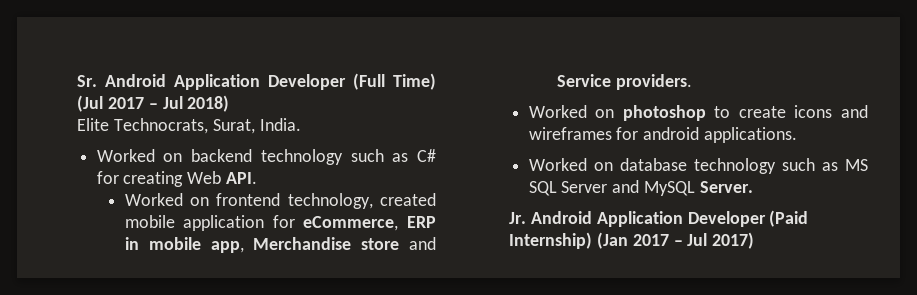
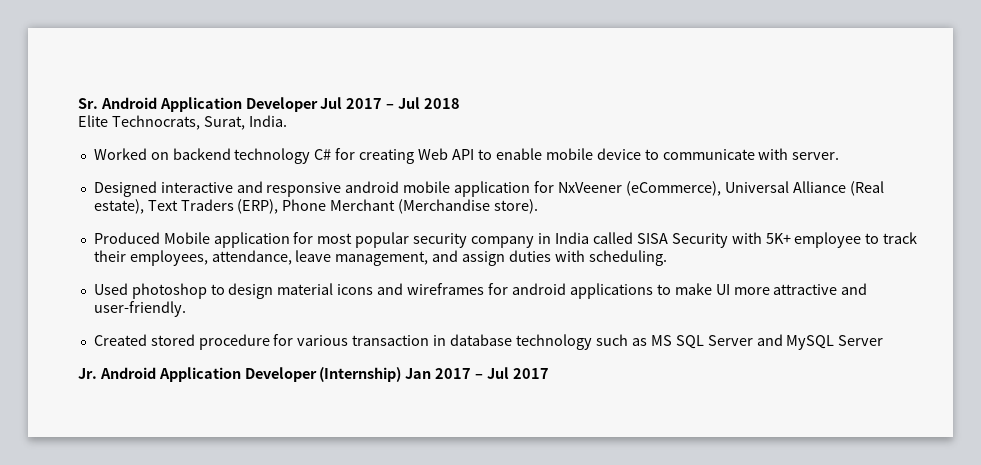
- Sr. Android Application Developer (Full Time) (Jul 2017 – Jul 2018)
+ Sr. Android Application Developer Jul 2017 – Jul 2018
- Worked on backend technology such as C# for creating Web API.
- Worked on frontend technology, created mobile application for eCommerce, ERP in mobile app, Merchandise store and Service providers.
- Worked on photoshop to create icons and wireframes for android applications.
- Worked on database technology such as MS SQL Server and MySQL Server.
+ Worked on backend technology C# for creating Web API to enable mobile device to communicate with server.
+ Designed interactive and responsive android mobile application for NxVeener (eCommerce), Universal Alliance (Real estate), Text Traders (ERP), Phone Merchant (Merchandise store).
+ Produced Mobile application for most popular security company in India called SISA Security with 5K+ employee to track their employees, attendance, leave management, and assign duties with scheduling.
+ Used photoshop to design material icons and wireframes for android applications to make UI more attractive and user-friendly.
+ Created stored procedure for various transaction in database technology such as MS SQL Server and MySQL Server
- Jr. Android Application Developer (Paid Internship) (Jan 2017 – Jul 2017)
+ Jr. Android Application Developer (Internship) Jan 2017 – Jul 2017

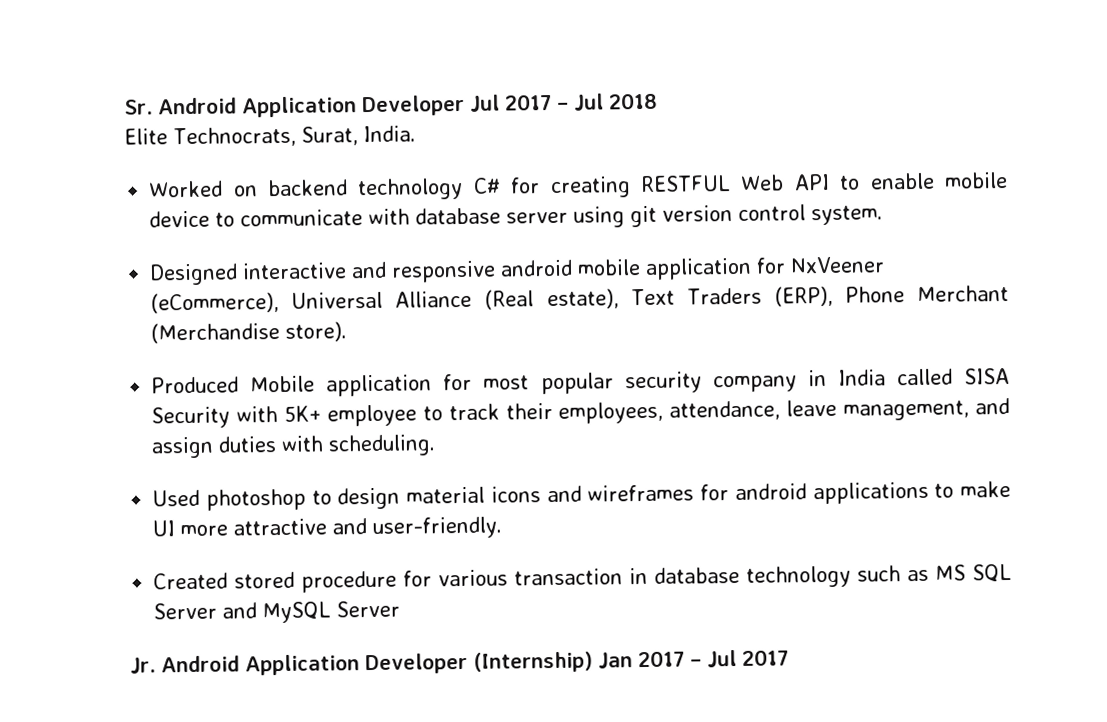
- Worked on backend technology C# for creating Web API to enable mobile device to communicate with server.
+ Worked on backend technology C# for creating RESTFUL Web API to enable mobile device to communicate with database server using git version control system.

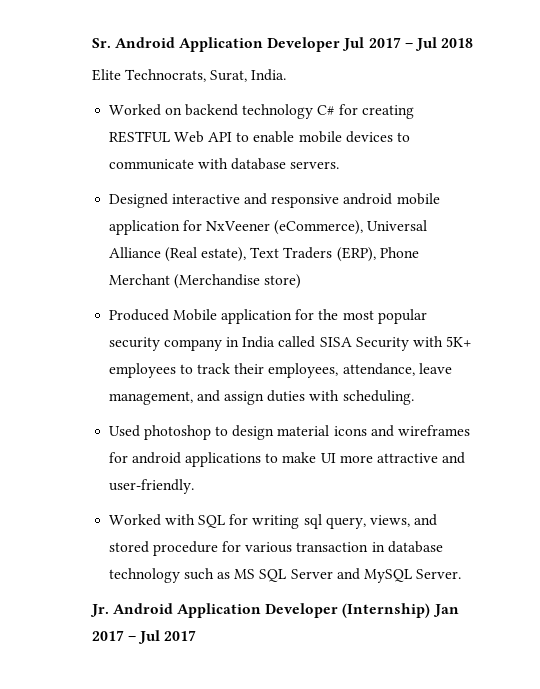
- Worked on backend technology C# for creating RESTFUL Web API to enable mobile device to communicate with database server using git version control system.
+ Worked on backend technology C# for creating RESTFUL Web API to enable mobile devices to communicate with database servers.
- Designed interactive and responsive android mobile application for NxVeener (eCommerce), Universal Alliance (Real estate), Text Traders (ERP), Phone Merchant (Merchandise store).
+ Designed interactive and responsive android mobile application for NxVeener (eCommerce), Universal Alliance (Real estate), Text Traders (ERP), Phone Merchant (Merchandise store)
- Produced Mobile application for most popular security company in India called SISA Security with 5K+ employee to track their employees, attendance, leave management, and assign duties with scheduling.
+ Produced Mobile application for the most popular security company in India called SISA Security with 5K+ employees to track their employees, attendance, leave management, and assign duties with scheduling.
- Created stored procedure for various transaction in database technology such as MS SQL Server and MySQL Server
+ Worked with SQL for writing sql query, views, and stored procedure for various transaction in database technology such as MS SQL Server and MySQL Server.

